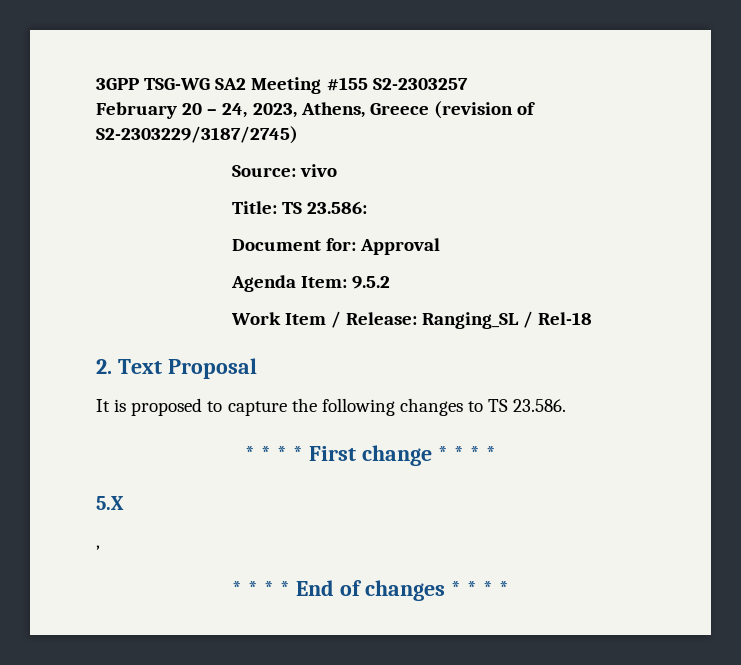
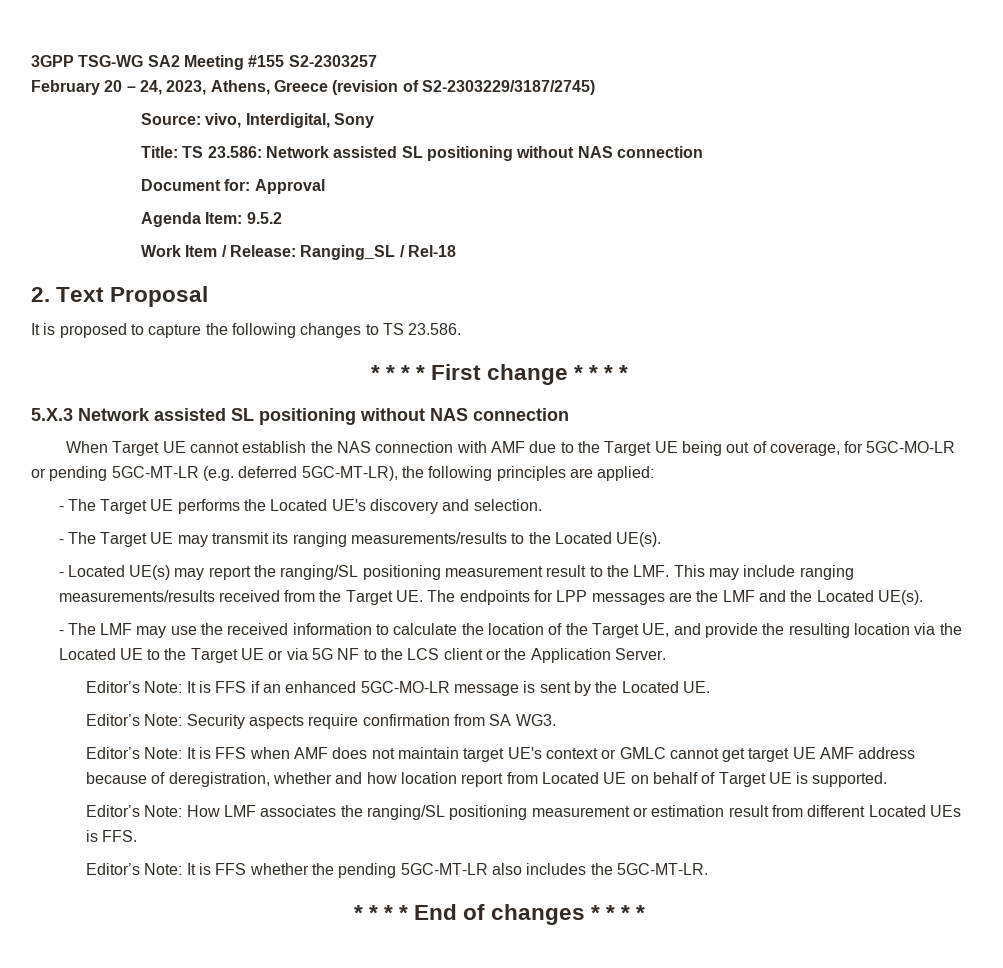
- Source: vivo
+ Source: vivo, Interdigital, Sony
- Title: TS 23.586:
+ Title: TS 23.586: Network assisted SL positioning without NAS connection
- 5.X
- ,
+ 5.X.3 Network assisted SL positioning without NAS connection
+ When Target UE cannot establish the NAS connection with AMF due to the Target UE being out of coverage, for 5GC-MO-LR or pending 5GC-MT-LR (e.g. deferred 5GC-MT-LR), the following principles are applied:
+ - The Target UE performs the Located UE's discovery and selection.
+ - The Target UE may transmit its ranging measurements/results to the Located UE(s).
+ - Located UE(s) may report the ranging/SL positioning measurement result to the LMF. This may include ranging measurements/results received from the Target UE. The endpoints for LPP messages are the LMF and the Located UE(s).
+ - The LMF may use the received information to calculate the location of the Target UE, and provide the resulting location via the Located UE to the Target UE or via 5G NF to the LCS client or the Application Server.
+ Editor’s Note: It is FFS if an enhanced 5GC-MO-LR message is sent by the Located UE.
+ Editor’s Note: Security aspects require confirmation from SA WG3.
+ Editor’s Note: It is FFS when AMF does not maintain target UE's context or GMLC cannot get target UE AMF address because of deregistration, whether and how location report from Located UE on behalf of Target UE is supported.
+ Editor’s Note: How LMF associates the ranging/SL positioning measurement or estimation result from different Located UEs is FFS.
+ Editor’s Note: It is FFS whether the pending 5GC-MT-LR also includes the 5GC-MT-LR.

